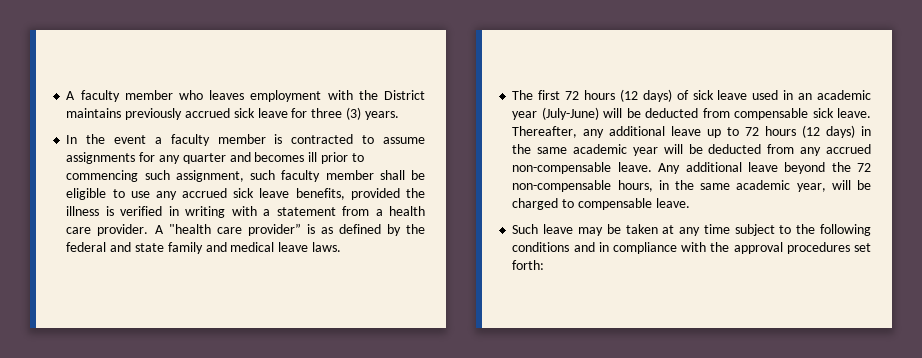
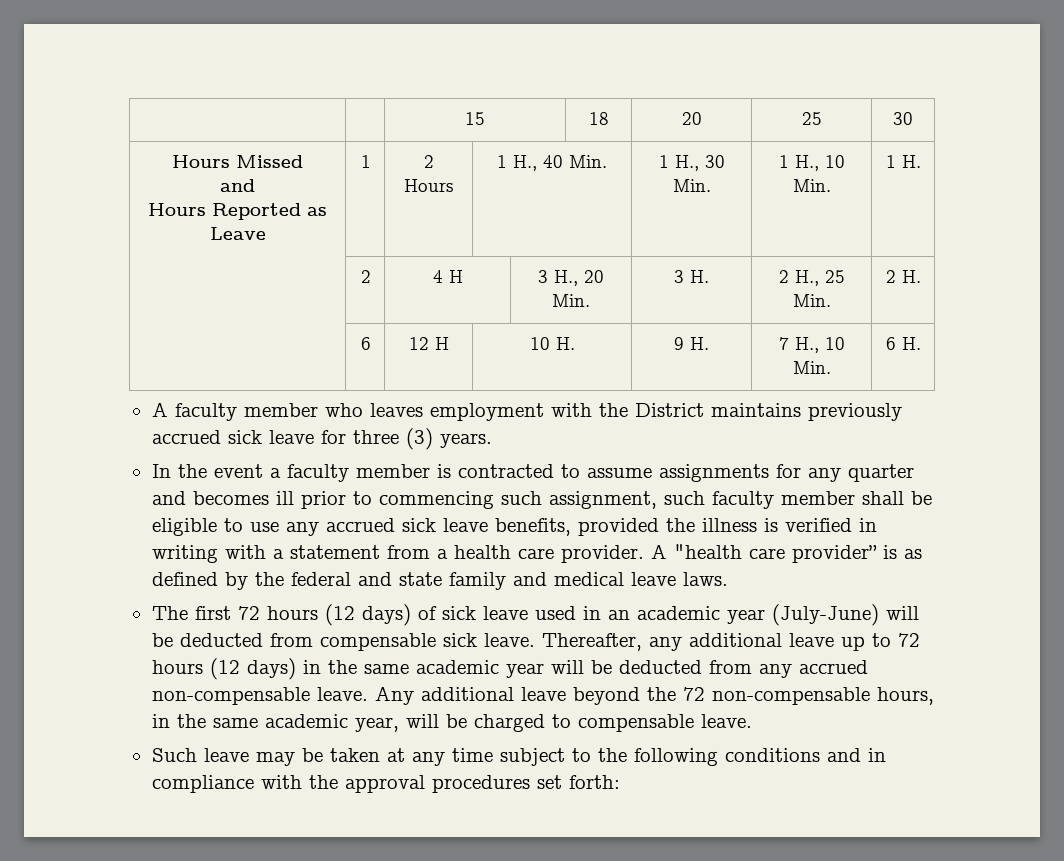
+ | | 15 | 18 | 20 | 25 | 30
+ Hours Missed
+ and
+ Hours Reported as Leave | 1 | 2 Hours | 1 H., 40 Min. | 1 H., 30 Min. | 1 H., 10 Min. | 1 H.
+ | 2 | 4 H | 3 H., 20 Min. | 3 H. | 2 H., 25 Min. | 2 H.
+ | 6 | 12 H | 10 H. | 9 H. | 7 H., 10 Min. | 6 H.

